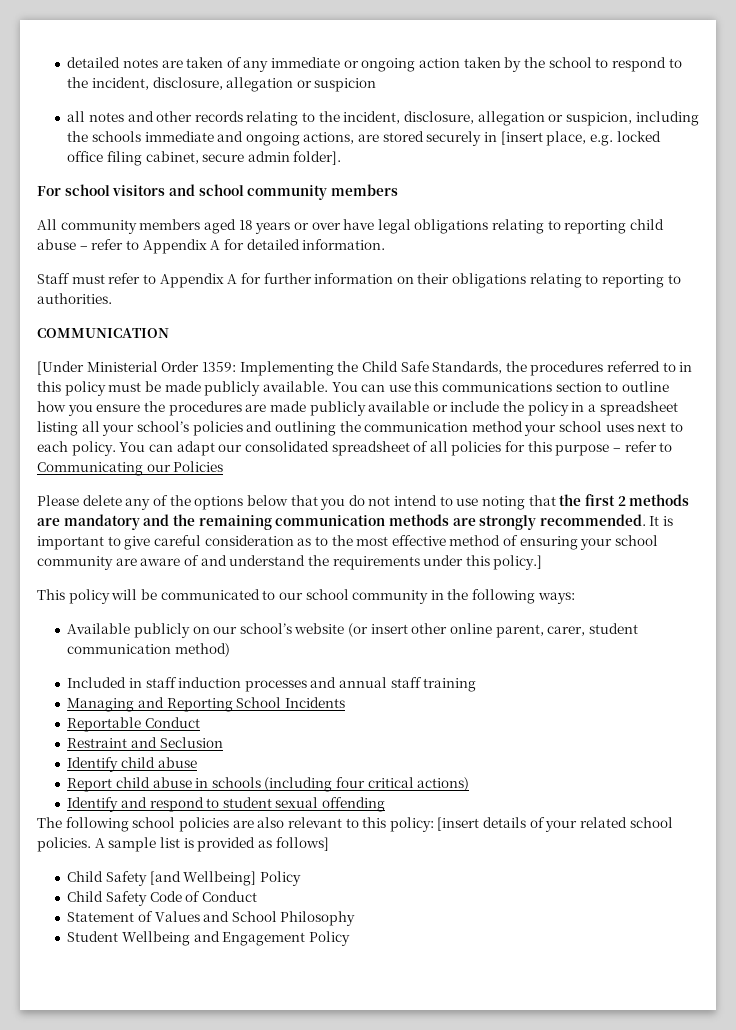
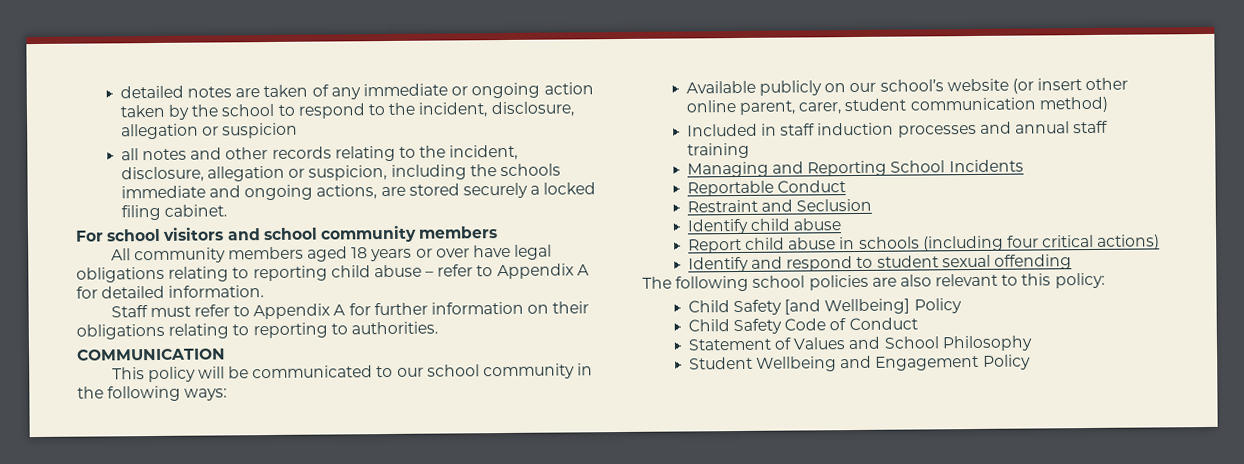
- all notes and other records relating to the incident, disclosure, allegation or suspicion, including the schools immediate and ongoing actions, are stored securely in [insert place, e.g. locked office filing cabinet, secure admin folder].
+ all notes and other records relating to the incident, disclosure, allegation or suspicion, including the schools immediate and ongoing actions, are stored securely a locked filing cabinet.
- [Under Ministerial Order 1359: Implementing the Child Safe Standards, the procedures referred to in this policy must be made publicly available. You can use this communications section to outline how you ensure the procedures are made publicly available or include the policy in a spreadsheet listing all your school’s policies and outlining the communication method your school uses next to each policy. You can adapt our consolidated spreadsheet of all policies for this purpose – refer to Communicating our Policies
- Please delete any of the options below that you do not intend to use noting that the first 2 methods are mandatory and the remaining communication methods are strongly recommended. It is important to give careful consideration as to the most effective method of ensuring your school community are aware of and understand the requirements under this policy.]
- The following school policies are also relevant to this policy: [insert details of your related school policies. A sample list is provided as follows]
+ The following school policies are also relevant to this policy:

